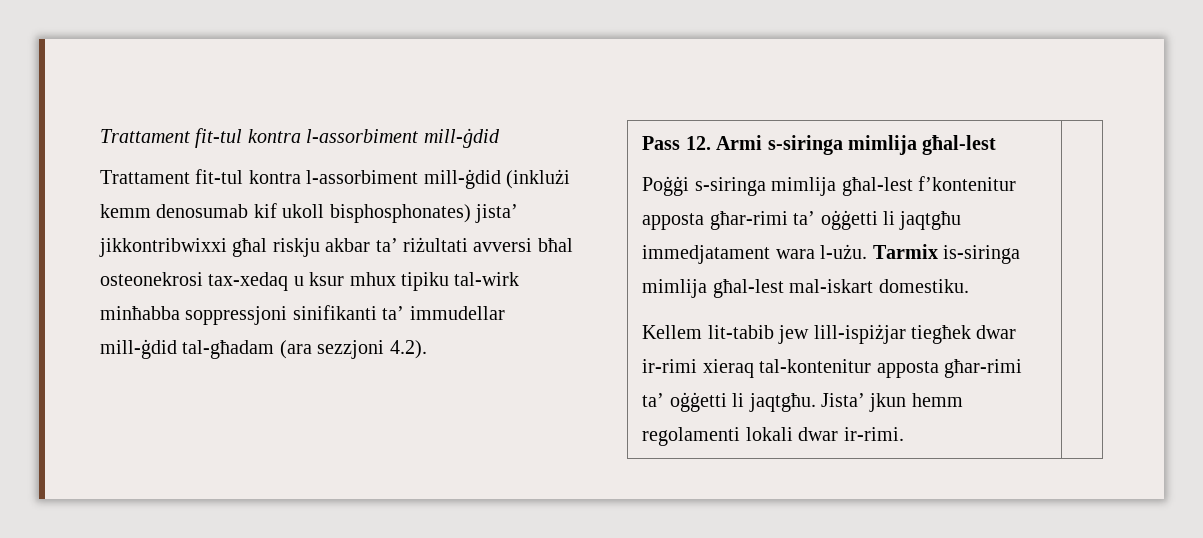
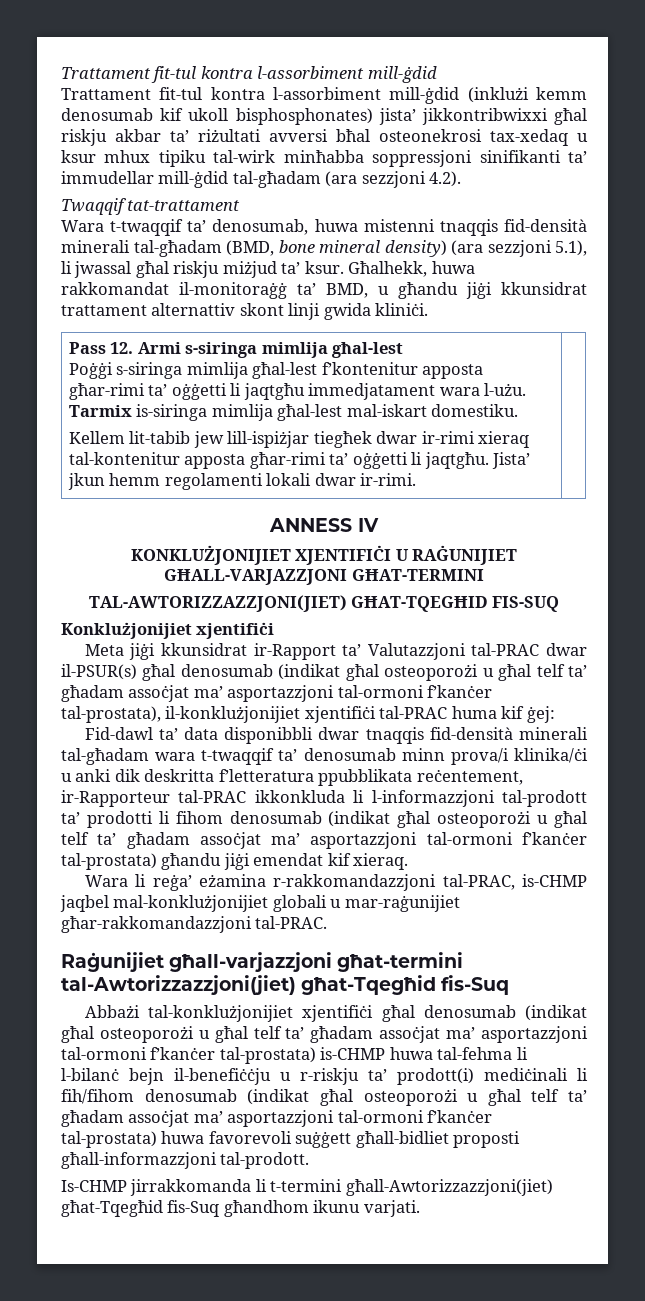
+ Twaqqif tat-trattament
+ Wara t-twaqqif ta’ denosumab, huwa mistenni tnaqqis fid-densità minerali tal-għadam (BMD, bone mineral density) (ara sezzjoni 5.1), li jwassal għal riskju miżjud ta’ ksur. Għalhekk, huwa rakkomandat il-monitoraġġ ta’ BMD, u għandu jiġi kkunsidrat trattament alternattiv skont linji gwida kliniċi.
+ ANNESS IV
+ KONKLUŻJONIJIET XJENTIFIĊI U RAĠUNIJIET GĦALL-VARJAZZJONI GĦAT-TERMINI
+ TAL-AWTORIZZAZZJONI(JIET) GĦAT-TQEGĦID FIS-SUQ
+ Konklużjonijiet xjentifiċi
+ Meta jiġi kkunsidrat ir-Rapport ta’ Valutazzjoni tal-PRAC dwar il-PSUR(s) għal denosumab (indikat għal osteoporożi u għal telf ta’ għadam assoċjat ma’ asportazzjoni tal-ormoni f’kanċer tal-prostata), il-konklużjonijiet xjentifiċi tal-PRAC huma kif ġej:
+ Fid-dawl ta’ data disponibbli dwar tnaqqis fid-densità minerali tal-għadam wara t-twaqqif ta’ denosumab minn prova/i klinika/ċi u anki dik deskritta f’letteratura ppubblikata reċentement, ir-Rapporteur tal-PRAC ikkonkluda li l-informazzjoni tal-prodott ta’ prodotti li fihom denosumab (indikat għal osteoporożi u għal telf ta’ għadam assoċjat ma’ asportazzjoni tal-ormoni f’kanċer tal-prostata) għandu jiġi emendat kif xieraq.
+ Wara li reġa’ eżamina r-rakkomandazzjoni tal-PRAC, is-CHMP jaqbel mal-konklużjonijiet globali u mar-raġunijiet għar-rakkomandazzjoni tal-PRAC.
+ Raġunijiet għall-varjazzjoni għat-termini tal-Awtorizzazzjoni(jiet) għat-Tqegħid fis-Suq
+ Abbażi tal-konklużjonijiet xjentifiċi għal denosumab (indikat għal osteoporożi u għal telf ta’ għadam assoċjat ma’ asportazzjoni tal-ormoni f’kanċer tal-prostata) is-CHMP huwa tal-fehma li l-bilanċ bejn il-benefiċċju u r-riskju ta’ prodott(i) mediċinali li fih/fihom denosumab (indikat għal osteoporożi u għal telf ta’ għadam assoċjat ma’ asportazzjoni tal-ormoni f’kanċer tal-prostata) huwa favorevoli suġġett għall-bidliet proposti għall-informazzjoni tal-prodott.
+ Is-CHMP jirrakkomanda li t-termini għall-Awtorizzazzjoni(jiet) għat-Tqegħid fis-Suq għandhom ikunu varjati.

